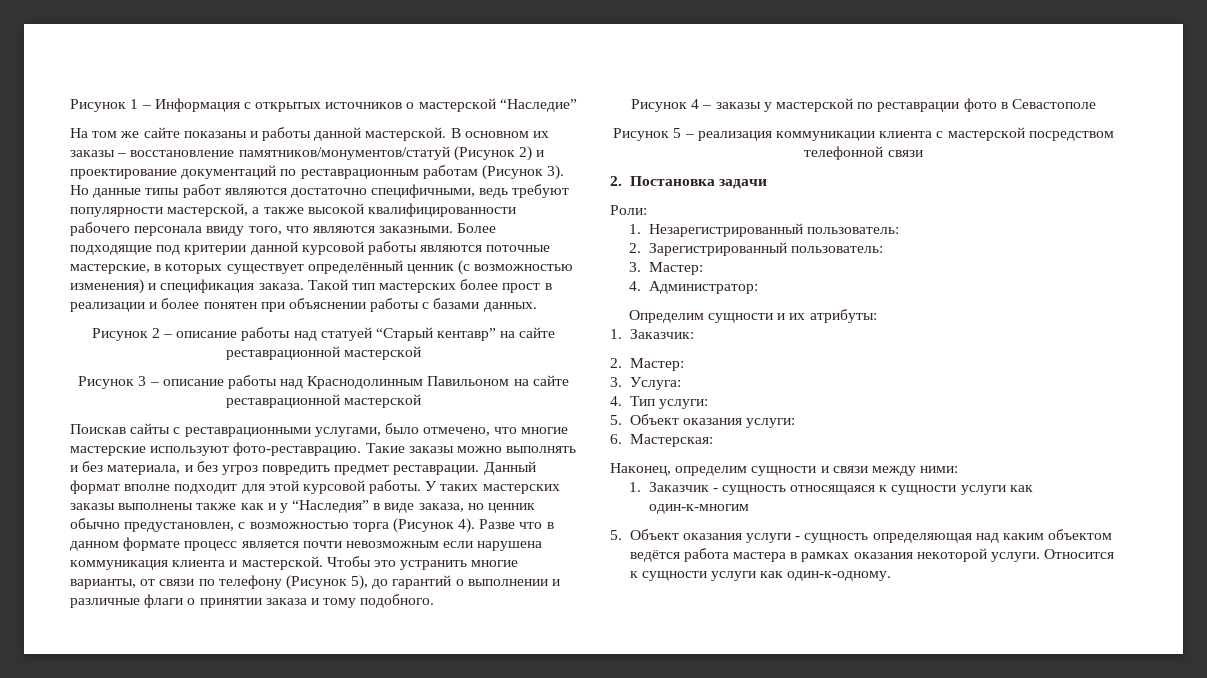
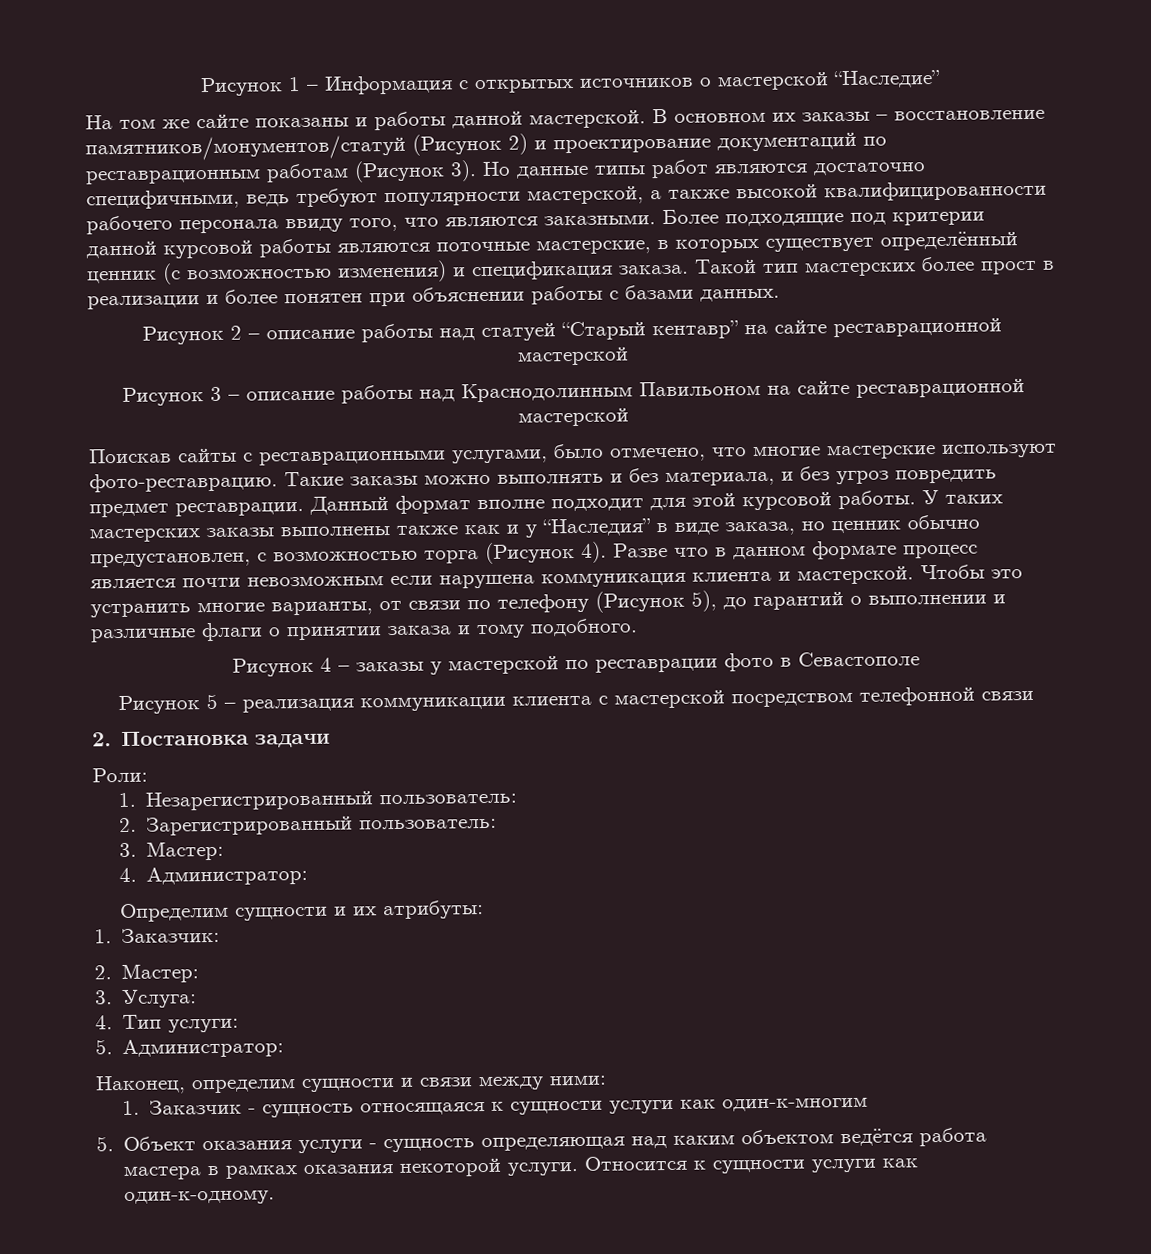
- 5. Объект оказания услуги:
- 6. Мастерская:
+ 5. Администратор:

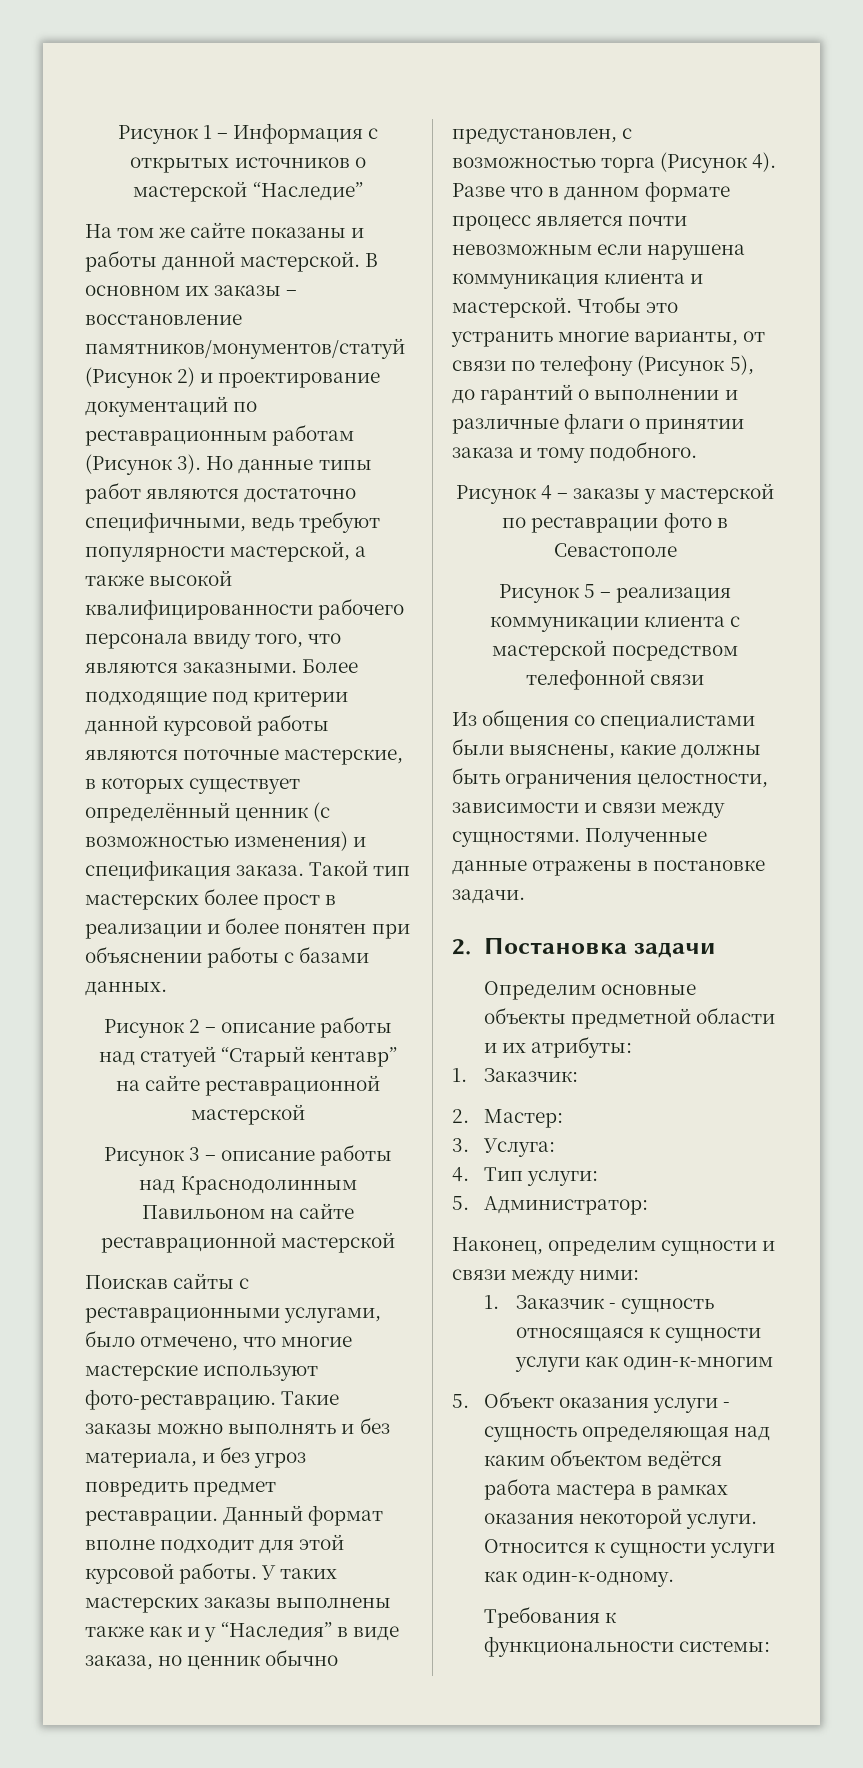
+ Из общения со специалистами были выяснены, какие должны быть ограничения целостности, зависимости и связи между сущностями. Полученные данные отражены в постановке задачи.
  2. Постановка задачи
- Роли:
- 1. Незарегистрированный пользователь:
- 2. Зарегистрированный пользователь:
- 3. Мастер:
- 4. Администратор:
- Определим сущности и их атрибуты:
+ Определим основные объекты предметной области и их атрибуты:
+ Требования к функциональности системы:

